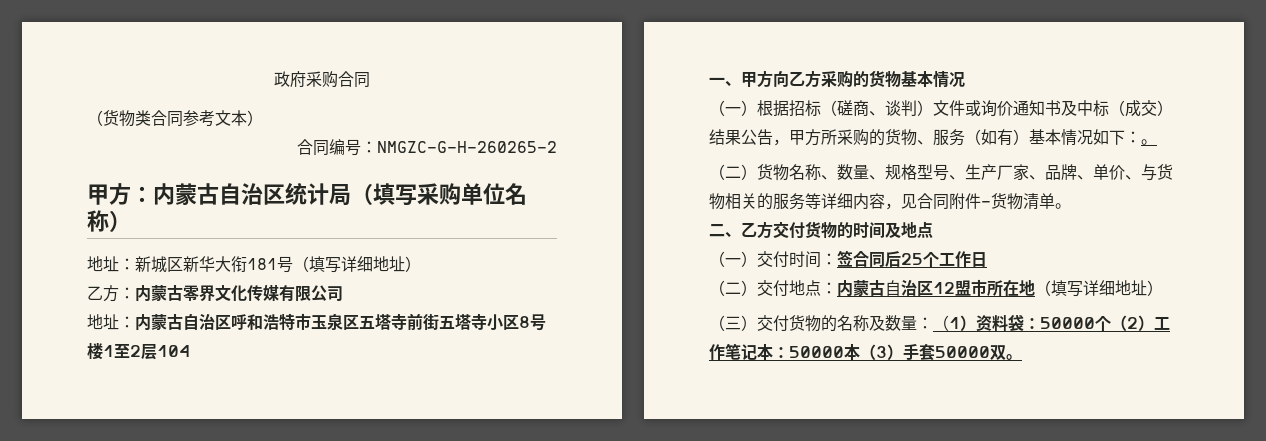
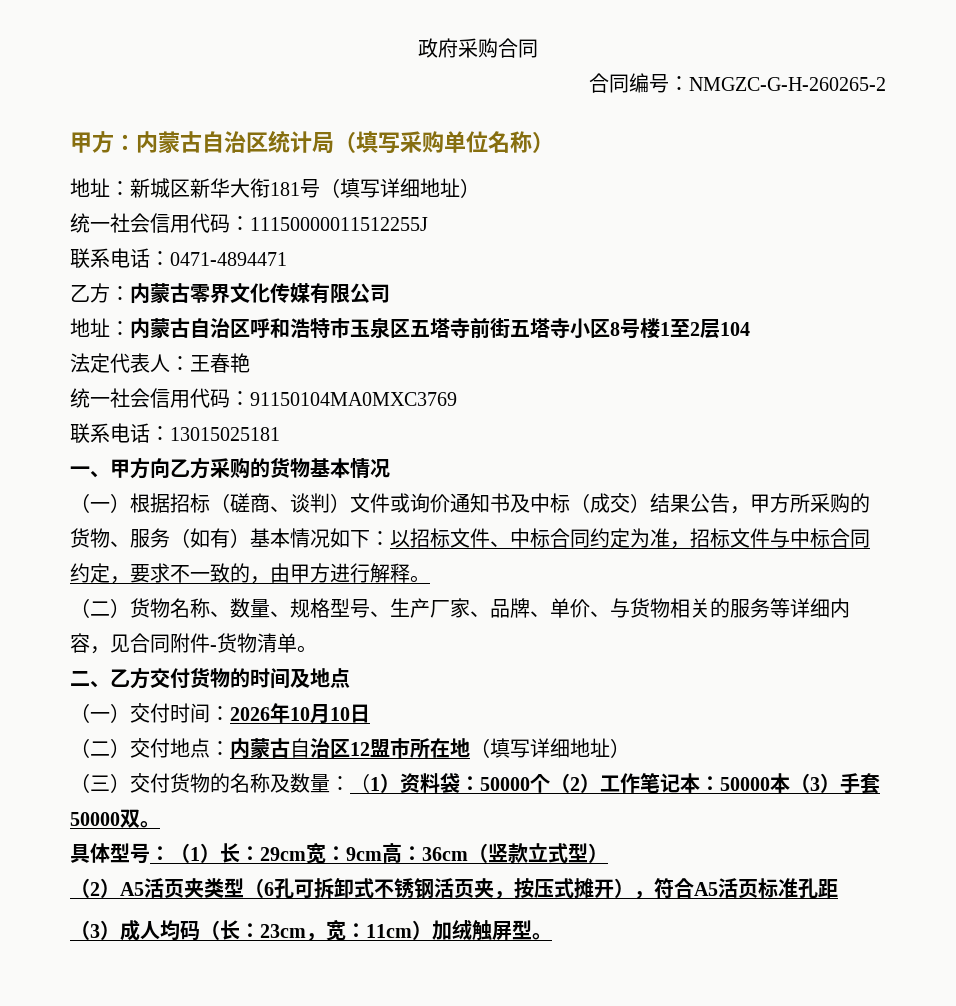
- （货物类合同参考文本）
+ 统一社会信用代码：11150000011512255J
+ 联系电话：0471-4894471
+ 法定代表人：王春艳
+ 统一社会信用代码：91150104MA0MXC3769
+ 联系电话：13015025181
- （一）根据招标（磋商、谈判）文件或询价通知书及中标（成交）结果公告，甲方所采购的货物、服务（如有）基本情况如下：。
+ （一）根据招标（磋商、谈判）文件或询价通知书及中标（成交）结果公告，甲方所采购的货物、服务（如有）基本情况如下：以招标文件、中标合同约定为准，招标文件与中标合同约定，要求不一致的，由甲方进行解释。
- （一）交付时间：签合同后25个工作日
+ （一）交付时间：2026年10月10日
+ 具体型号：（1）长：29cm宽：9cm高：36cm（竖款立式型）
+ （2）A5活页夹类型（6孔可拆卸式不锈钢活页夹，按压式摊开），符合A5活页标准孔距
+ （3）成人均码（长：23cm，宽：11cm）加绒触屏型。

